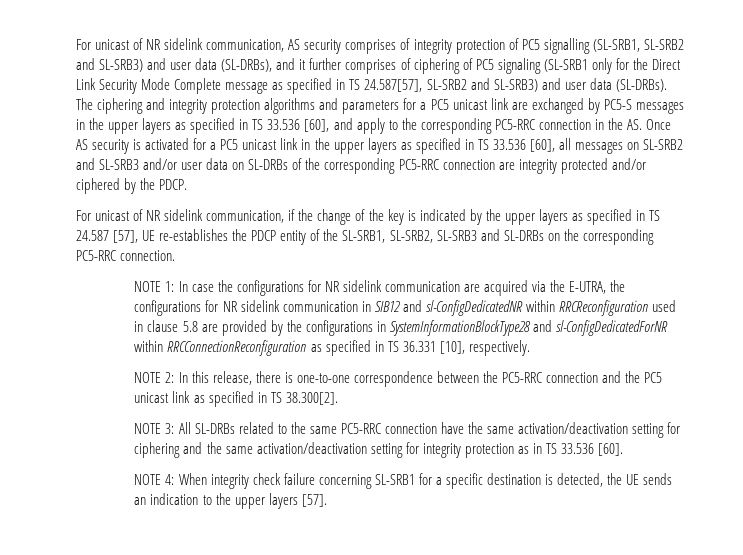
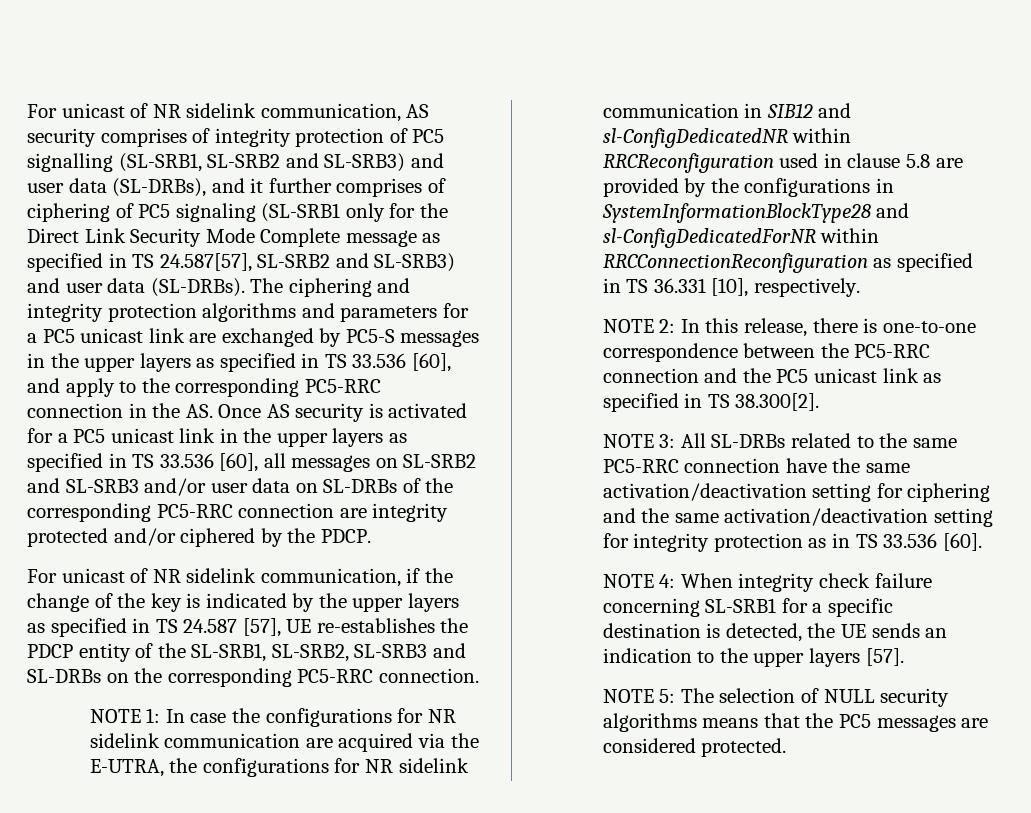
+ NOTE 5: The selection of NULL security algorithms means that the PC5 messages are considered protected.

